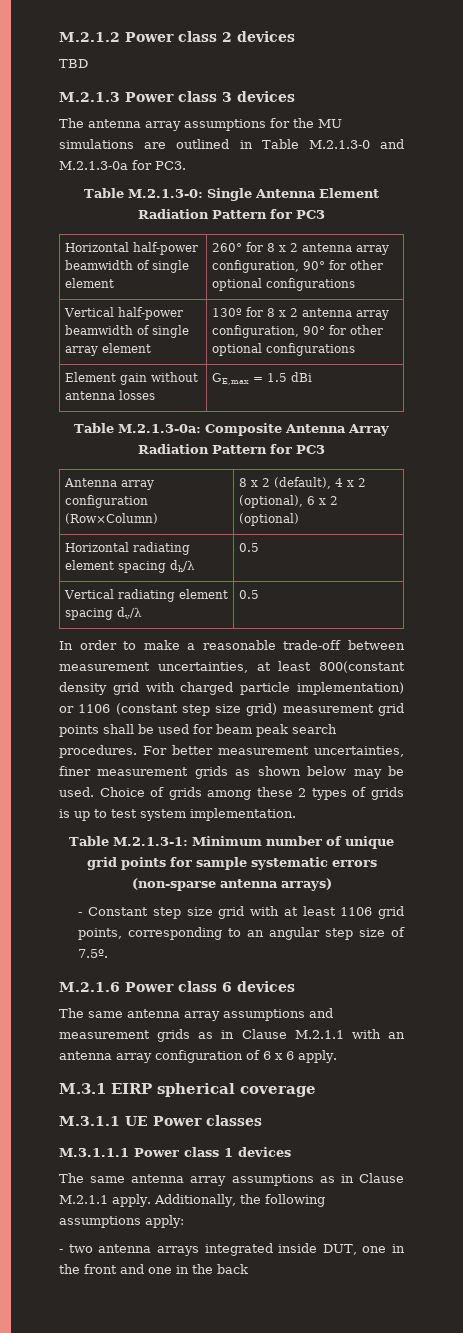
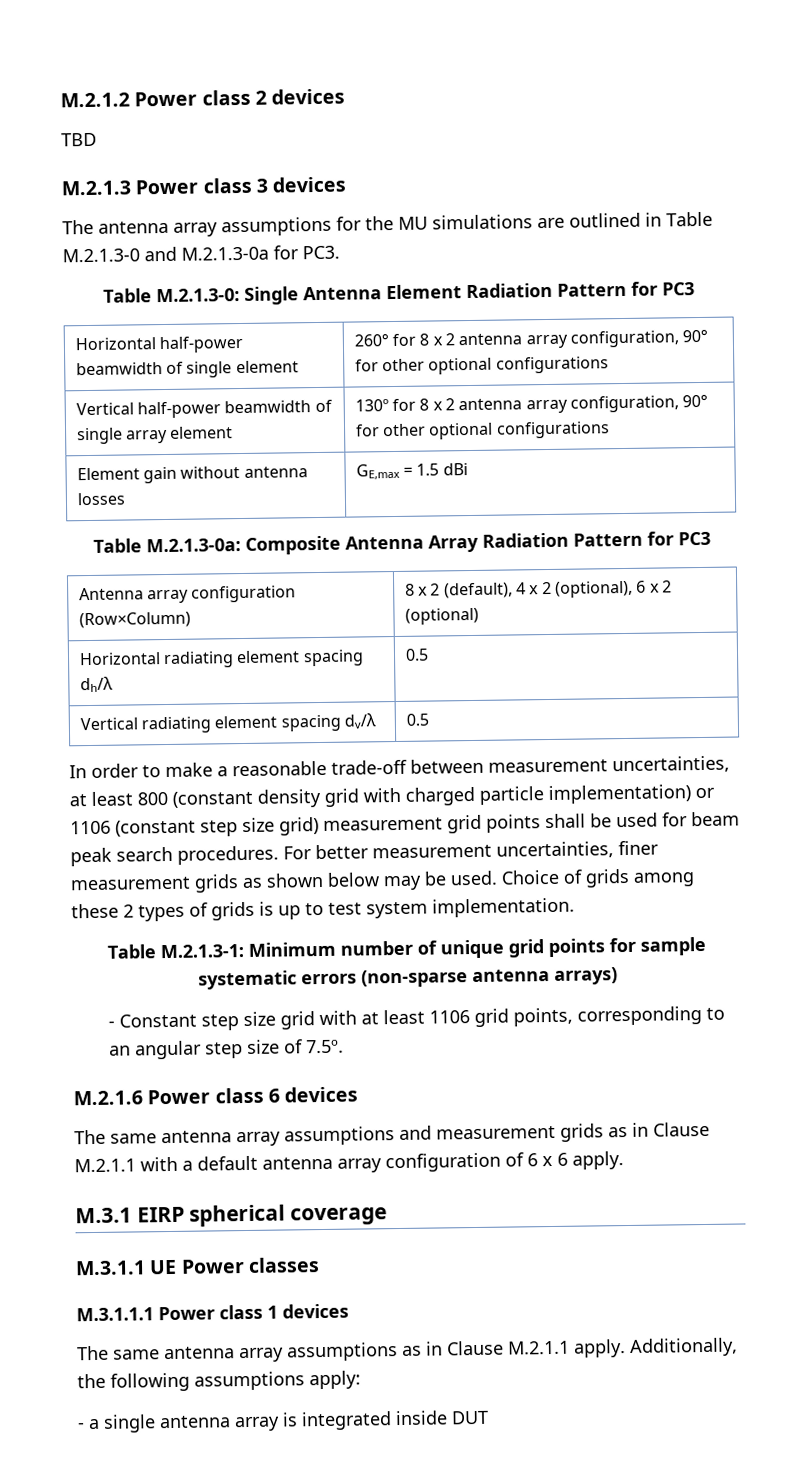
- In order to make a reasonable trade-off between measurement uncertainties, at least 800(constant density grid with charged particle implementation) or 1106 (constant step size grid) measurement grid points shall be used for beam peak search procedures.
+ In order to make a reasonable trade-off between measurement uncertainties, at least 800 (constant density grid with charged particle implementation) or 1106 (constant step size grid) measurement grid points shall be used for beam peak search procedures.
- The same antenna array assumptions and measurement grids as in Clause M.2.1.1 with an antenna array configuration of 6 x 6 apply.
+ The same antenna array assumptions and measurement grids as in Clause M.2.1.1 with a default antenna array configuration of 6 x 6 apply.
- - two antenna arrays integrated inside DUT, one in the front and one in the back
+ - a single antenna array is integrated inside DUT

